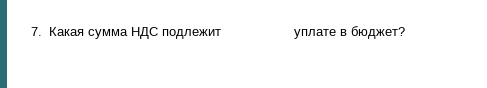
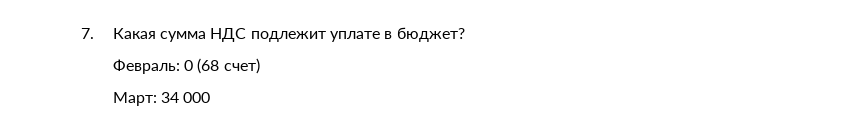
+ Февраль: 0 (68 счет)
+ Март: 34 000

